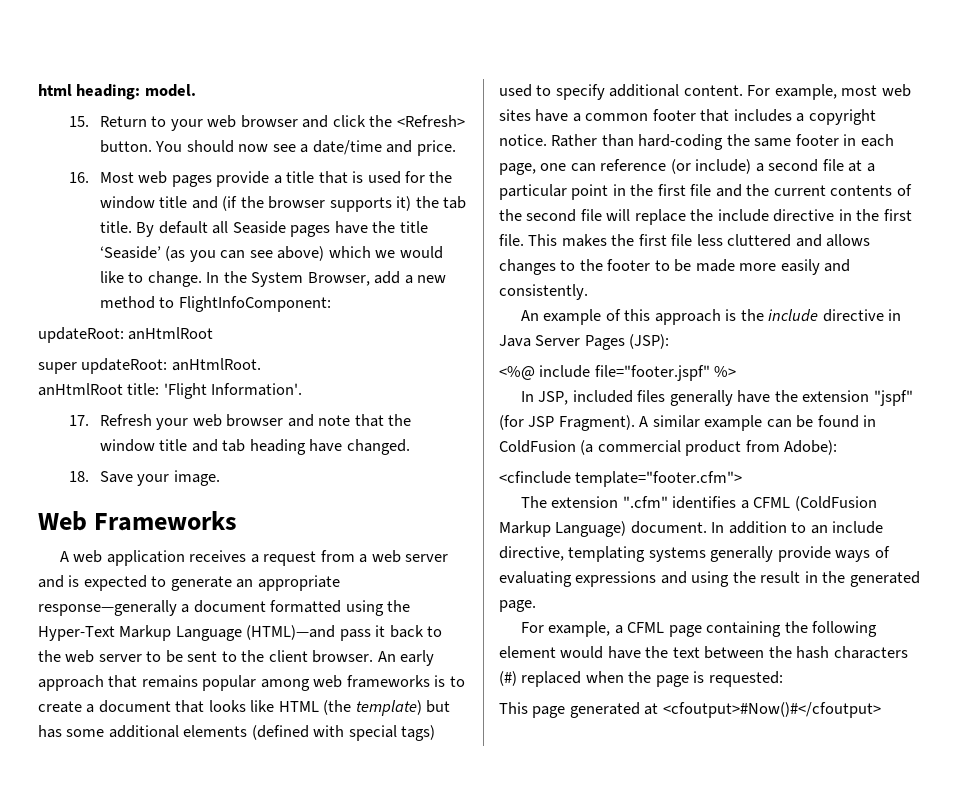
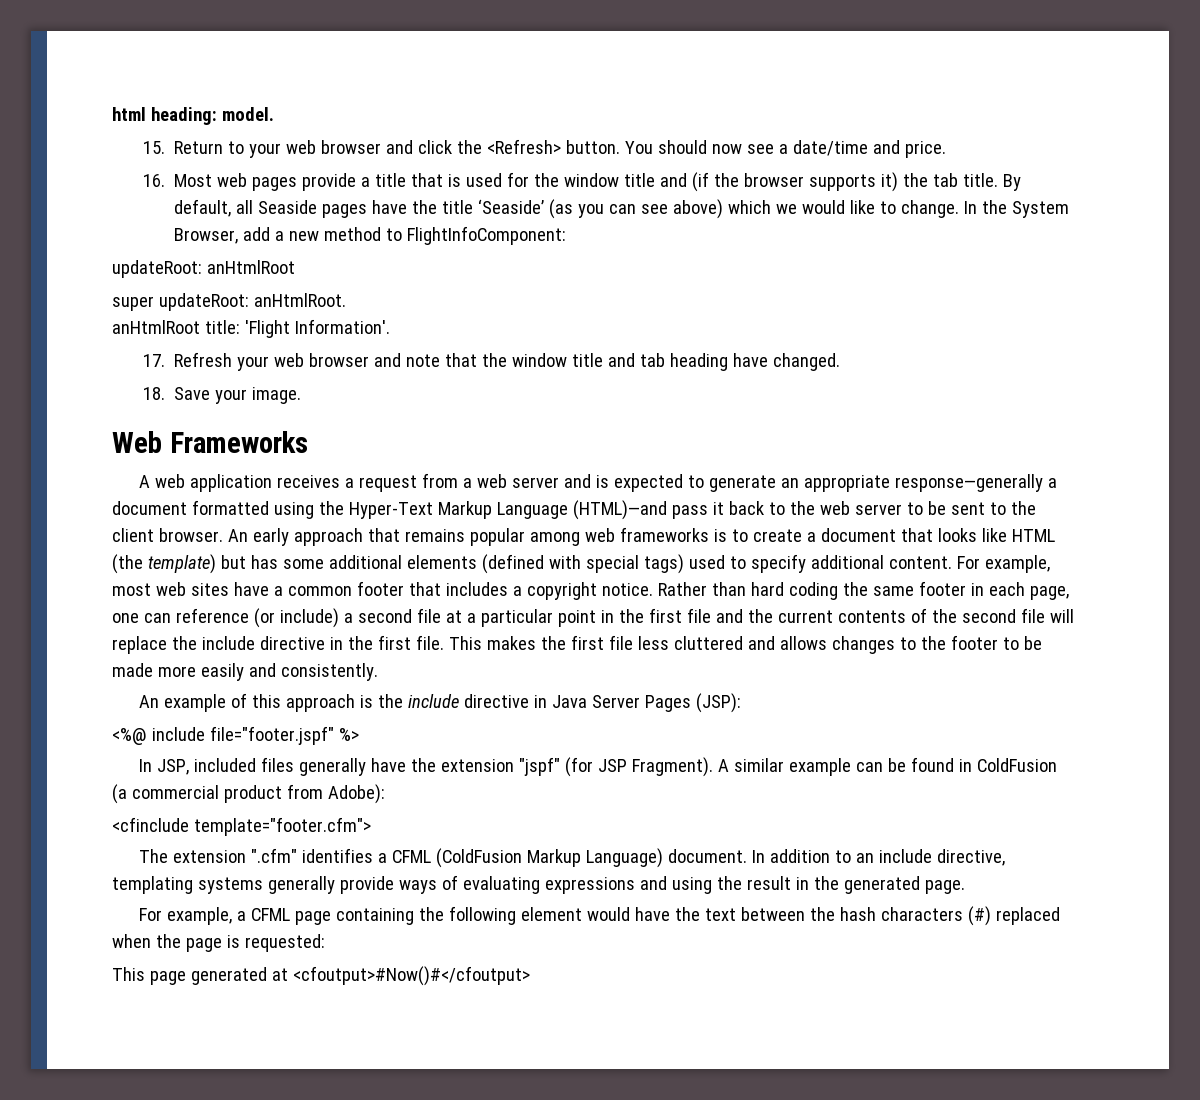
- By default all Seaside pages have the title ‘Seaside’ (as you can see above) which we would like to change.
+ By default, all Seaside pages have the title ‘Seaside’ (as you can see above) which we would like to change.
- Rather than hard-coding the same footer in each page, one can reference (or include) a second file at a particular point in the first file and the current contents of the second file will replace the include directive in the first file.
+ Rather than hard coding the same footer in each page, one can reference (or include) a second file at a particular point in the first file and the current contents of the second file will replace the include directive in the first file.

